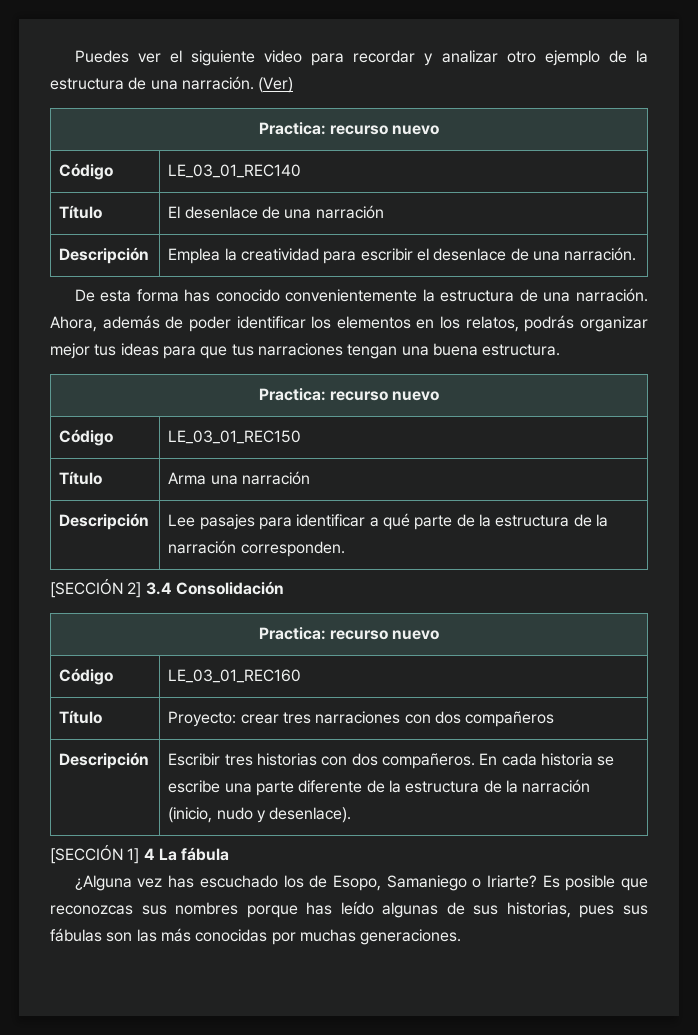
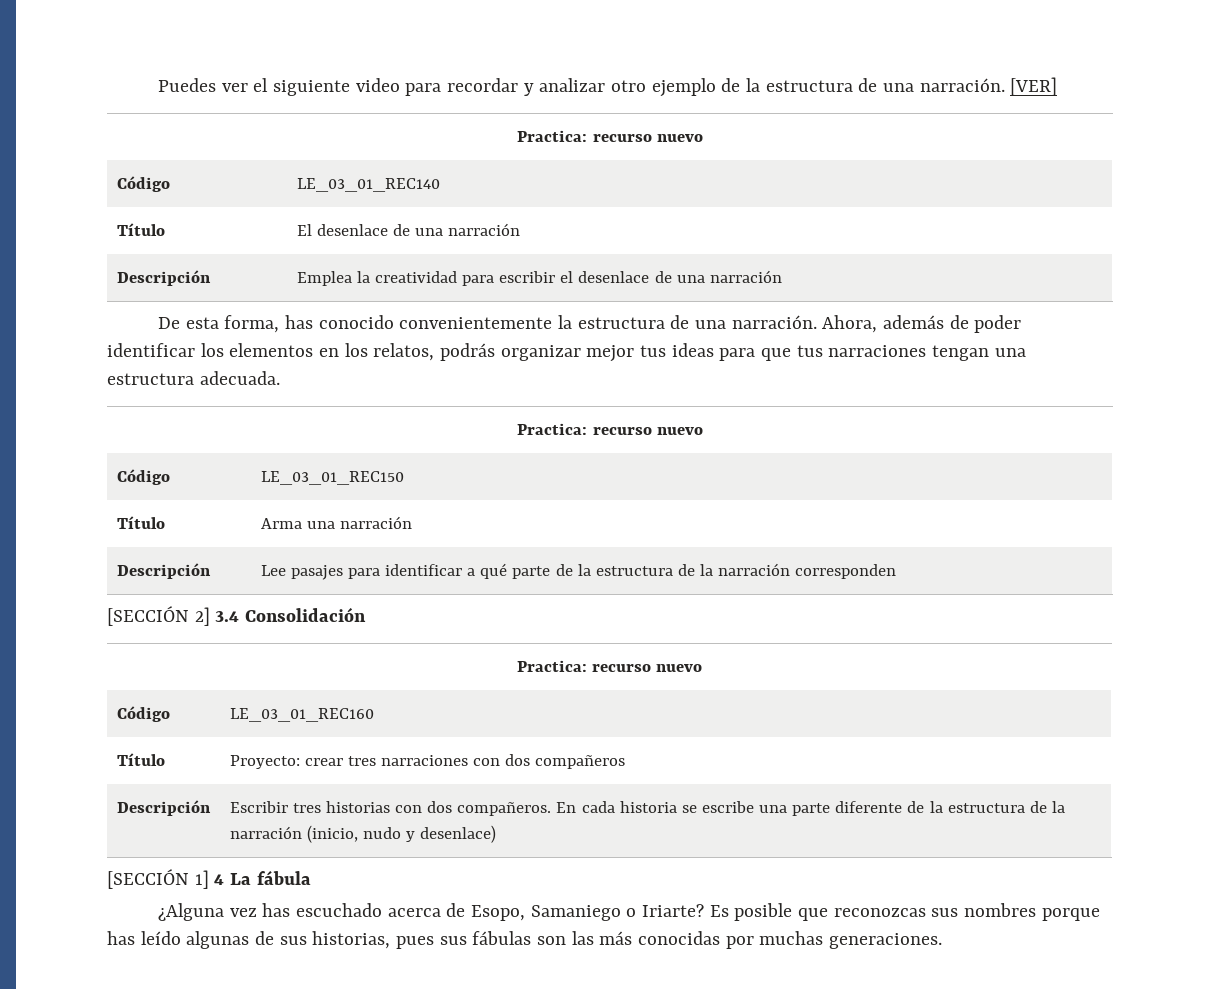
- (Ver)
+ [VER]
- Descripción | Emplea la creatividad para escribir el desenlace de una narración.
+ Descripción | Emplea la creatividad para escribir el desenlace de una narración
- De esta forma has conocido convenientemente la estructura de una narración.
+ De esta forma, has conocido convenientemente la estructura de una narración.
- Ahora, además de poder identificar los elementos en los relatos, podrás organizar mejor tus ideas para que tus narraciones tengan una buena estructura.
+ Ahora, además de poder identificar los elementos en los relatos, podrás organizar mejor tus ideas para que tus narraciones tengan una estructura adecuada.
- Descripción | Lee pasajes para identificar a qué parte de la estructura de la narración corresponden.
+ Descripción | Lee pasajes para identificar a qué parte de la estructura de la narración corresponden
- Descripción | Escribir tres historias con dos compañeros. En cada historia se escribe una parte diferente de la estructura de la narración (inicio, nudo y desenlace).
+ Descripción | Escribir tres historias con dos compañeros. En cada historia se escribe una parte diferente de la estructura de la narración (inicio, nudo y desenlace)
- ¿Alguna vez has escuchado los de Esopo, Samaniego o Iriarte?
+ ¿Alguna vez has escuchado acerca de Esopo, Samaniego o Iriarte?

